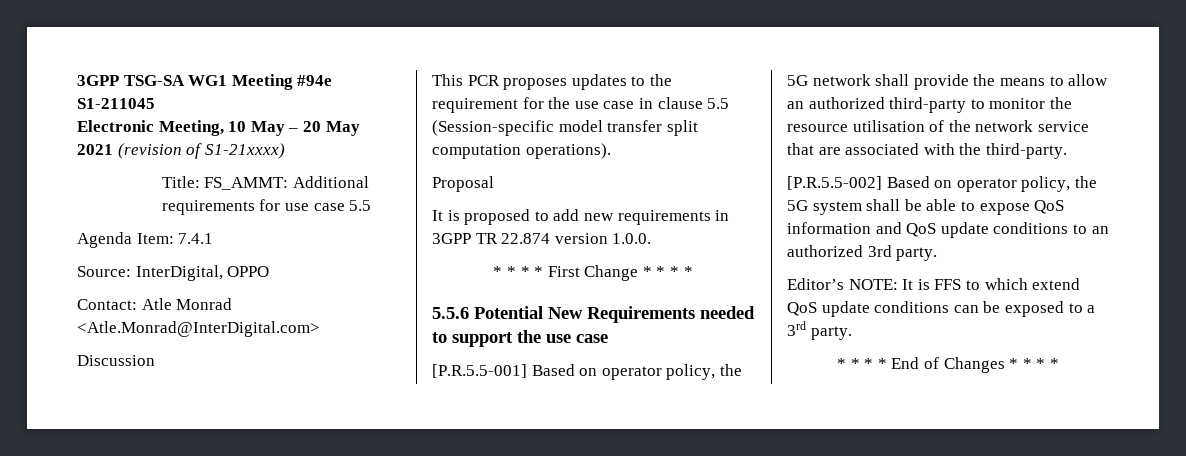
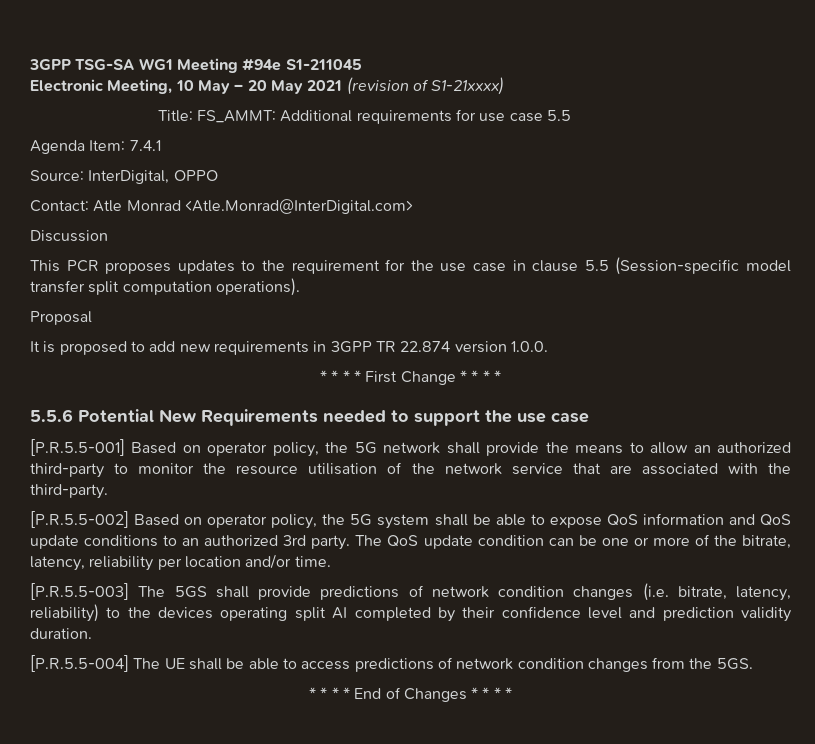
- [P.R.5.5-002] Based on operator policy, the 5G system shall be able to expose QoS information and QoS update conditions to an authorized 3rd party.
- Editor’s NOTE: It is FFS to which extend QoS update conditions can be exposed to a 3rd party.
+ [P.R.5.5-002] Based on operator policy, the 5G system shall be able to expose QoS information and QoS update conditions to an authorized 3rd party. The QoS update condition can be one or more of the bitrate, latency, reliability per location and/or time.
+ [P.R.5.5-003] The 5GS shall provide predictions of network condition changes (i.e. bitrate, latency, reliability) to the devices operating split AI completed by their confidence level and prediction validity duration.
+ [P.R.5.5-004] The UE shall be able to access predictions of network condition changes from the 5GS.

